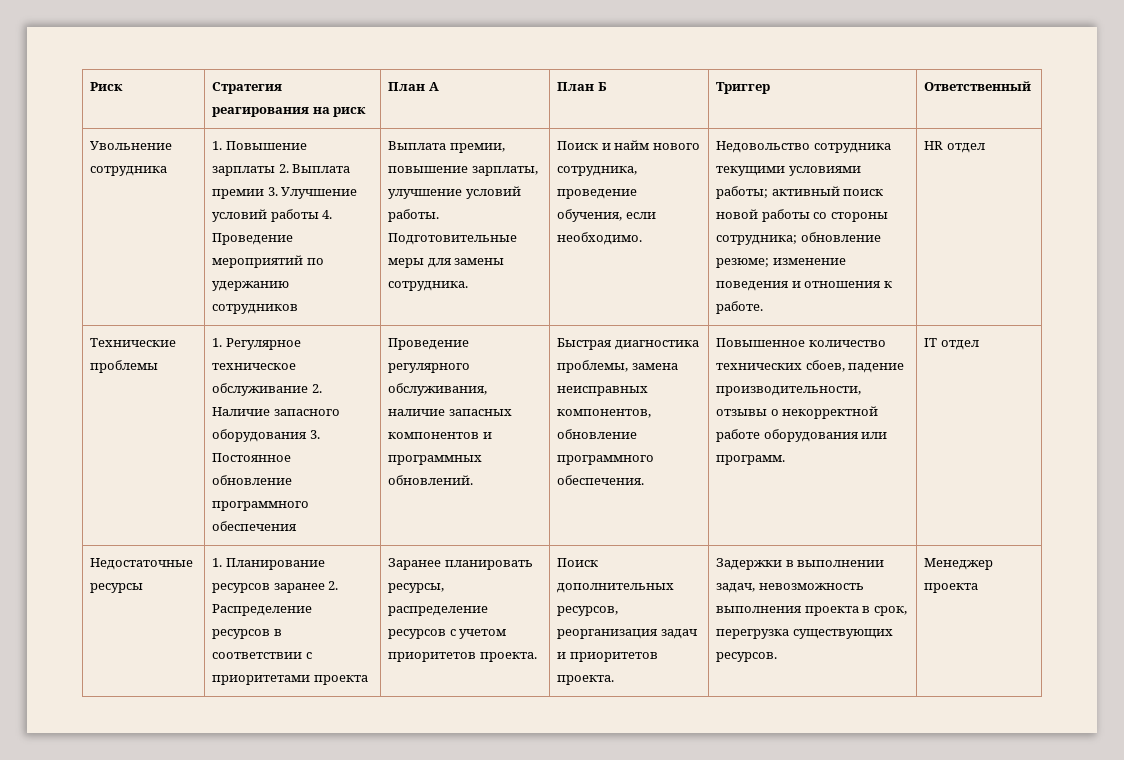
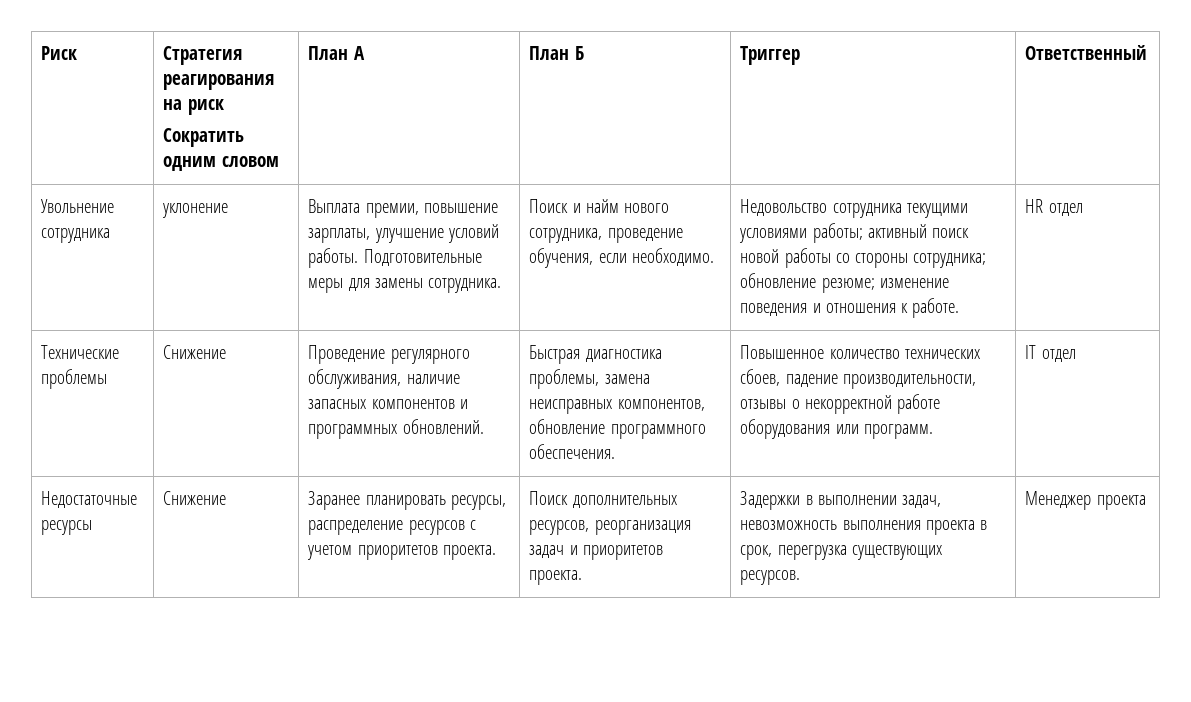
- Риск | Стратегия реагирования на риск | План А | План Б | Триггер | Ответственный
+ Риск | Стратегия реагирования на риск
+ Сократить одним словом | План А | План Б | Триггер | Ответственный
- 1. Повышение зарплаты 2. Выплата премии 3. Улучшение условий работы 4. Проведение мероприятий по удержанию сотрудников
+ уклонение
- Технические проблемы | 1. Регулярное техническое обслуживание 2. Наличие запасного оборудования 3. Постоянное обновление программного обеспечения
+ Технические проблемы | Снижение
- Недостаточные ресурсы | 1. Планирование ресурсов заранее 2. Распределение ресурсов в соответствии с приоритетами проекта
+ Недостаточные ресурсы | Снижение

